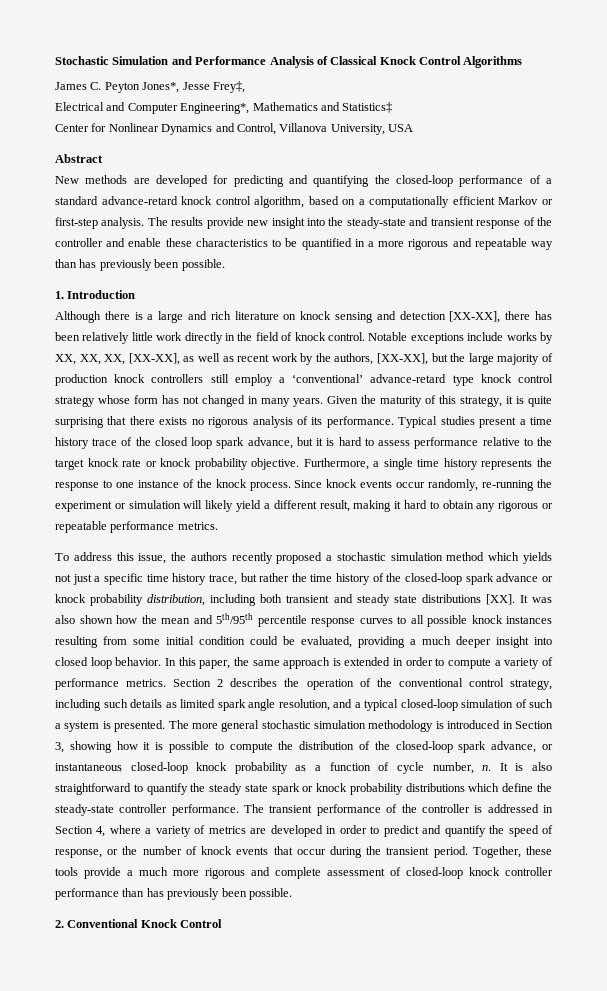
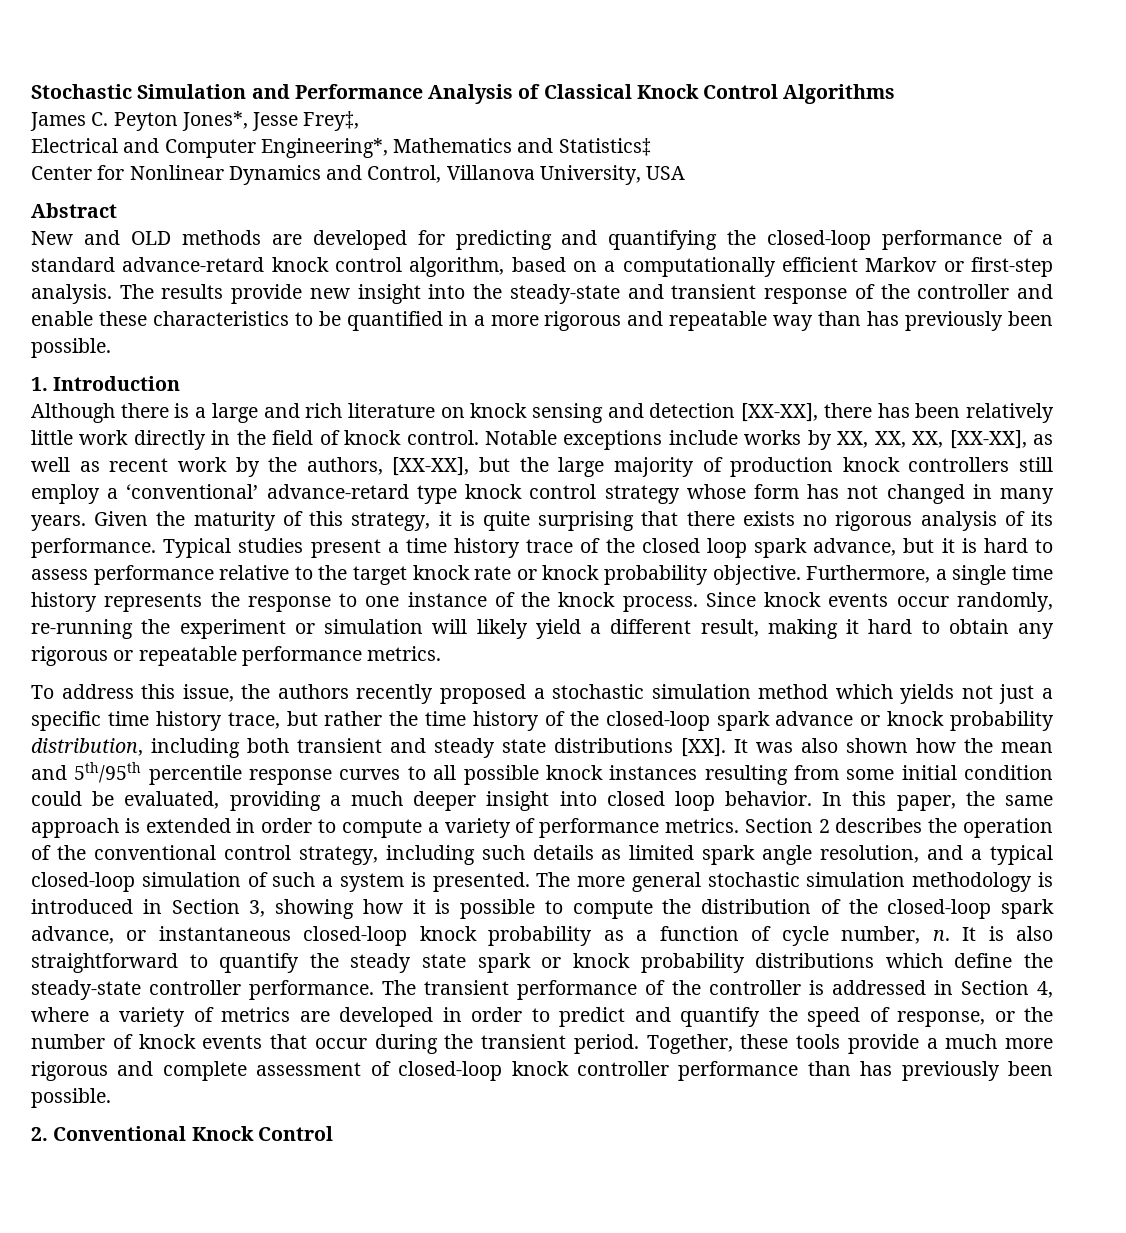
- New methods are developed for predicting and quantifying the closed-loop performance of a standard advance-retard knock control algorithm, based on a computationally efficient Markov or first-step analysis.
+ New and OLD methods are developed for predicting and quantifying the closed-loop performance of a standard advance-retard knock control algorithm, based on a computationally efficient Markov or first-step analysis.

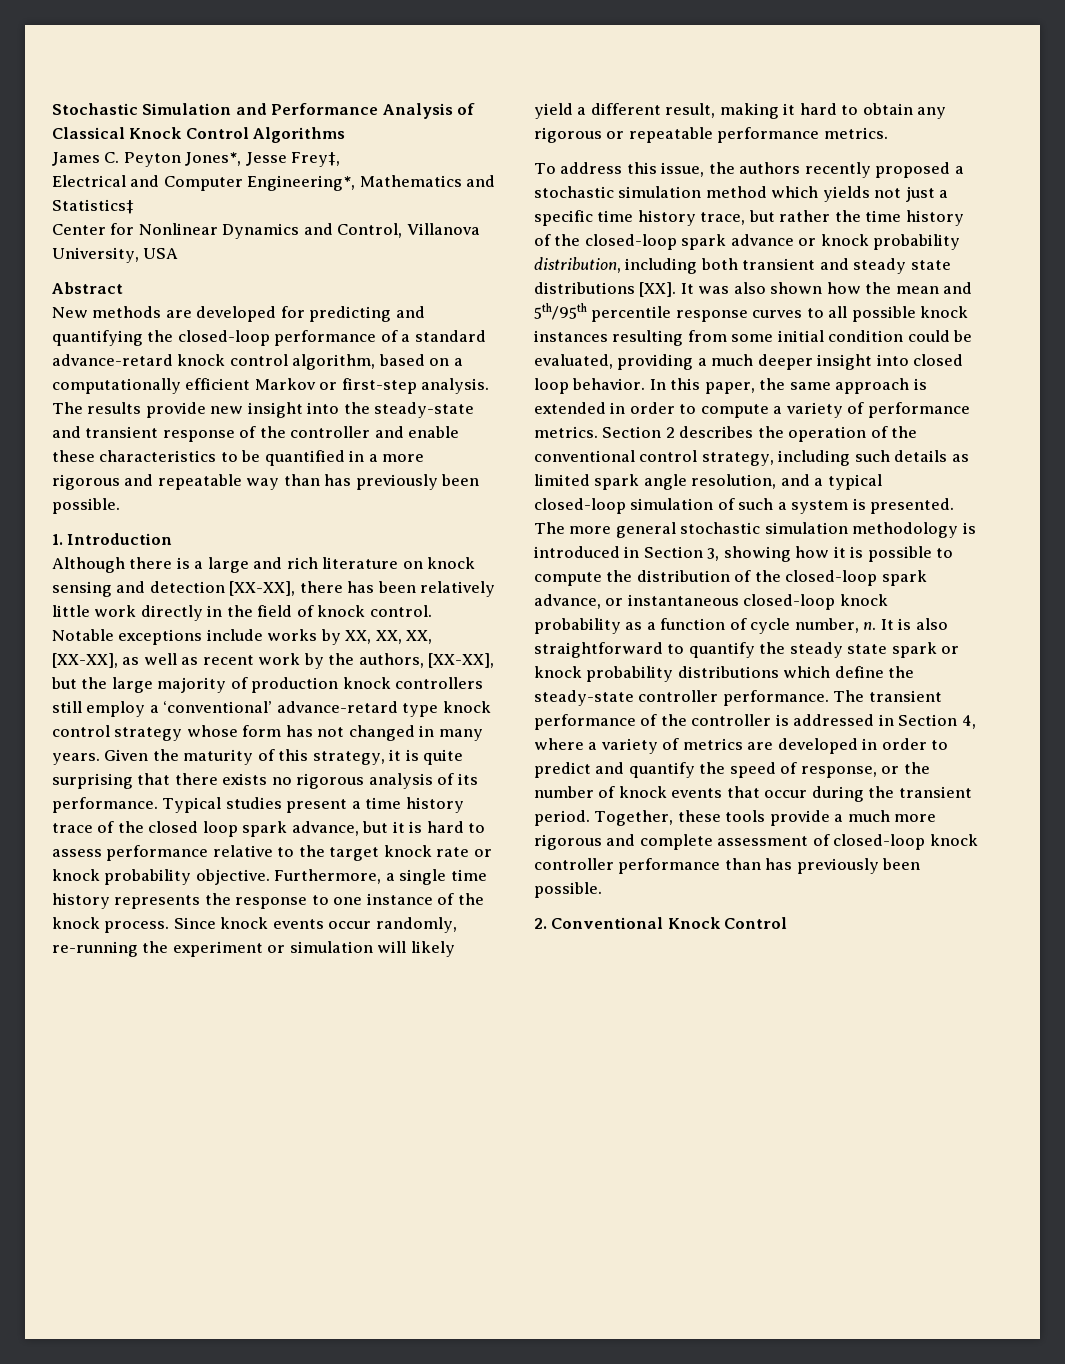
- New and OLD methods are developed for predicting and quantifying the closed-loop performance of a standard advance-retard knock control algorithm, based on a computationally efficient Markov or first-step analysis.
+ New methods are developed for predicting and quantifying the closed-loop performance of a standard advance-retard knock control algorithm, based on a computationally efficient Markov or first-step analysis.

